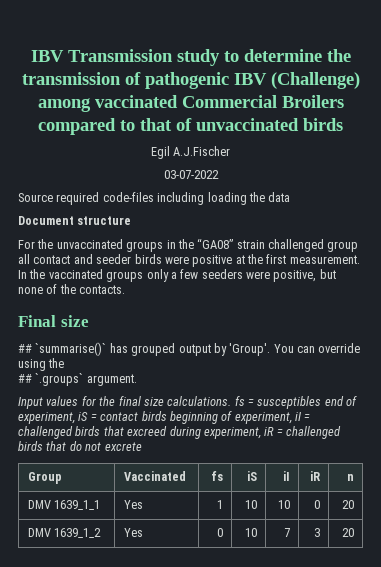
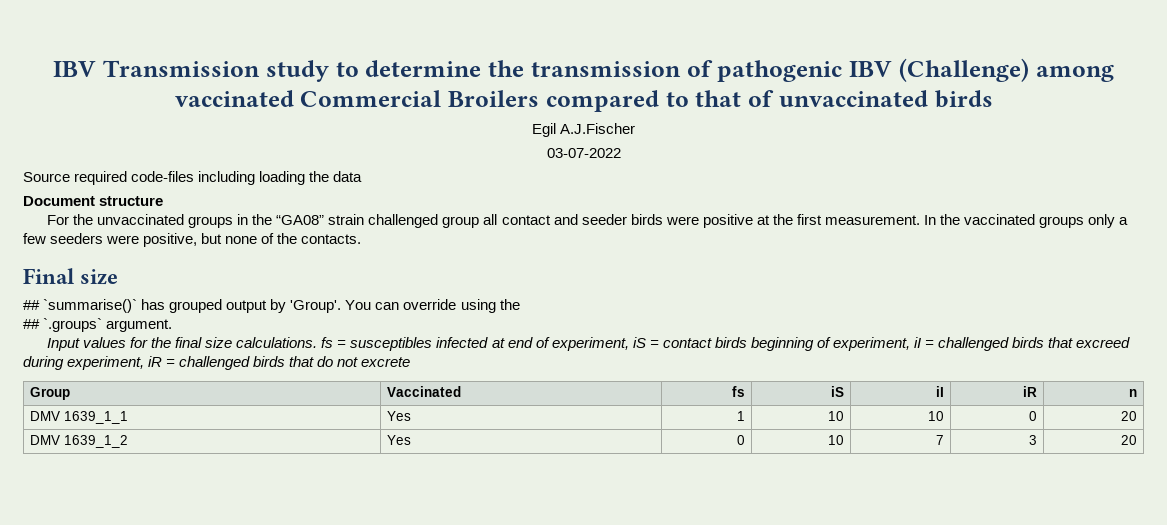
- Input values for the final size calculations. fs = susceptibles end of experiment, iS = contact birds beginning of experiment, iI = challenged birds that excreed during experiment, iR = challenged birds that do not excrete
+ Input values for the final size calculations. fs = susceptibles infected at end of experiment, iS = contact birds beginning of experiment, iI = challenged birds that excreed during experiment, iR = challenged birds that do not excrete

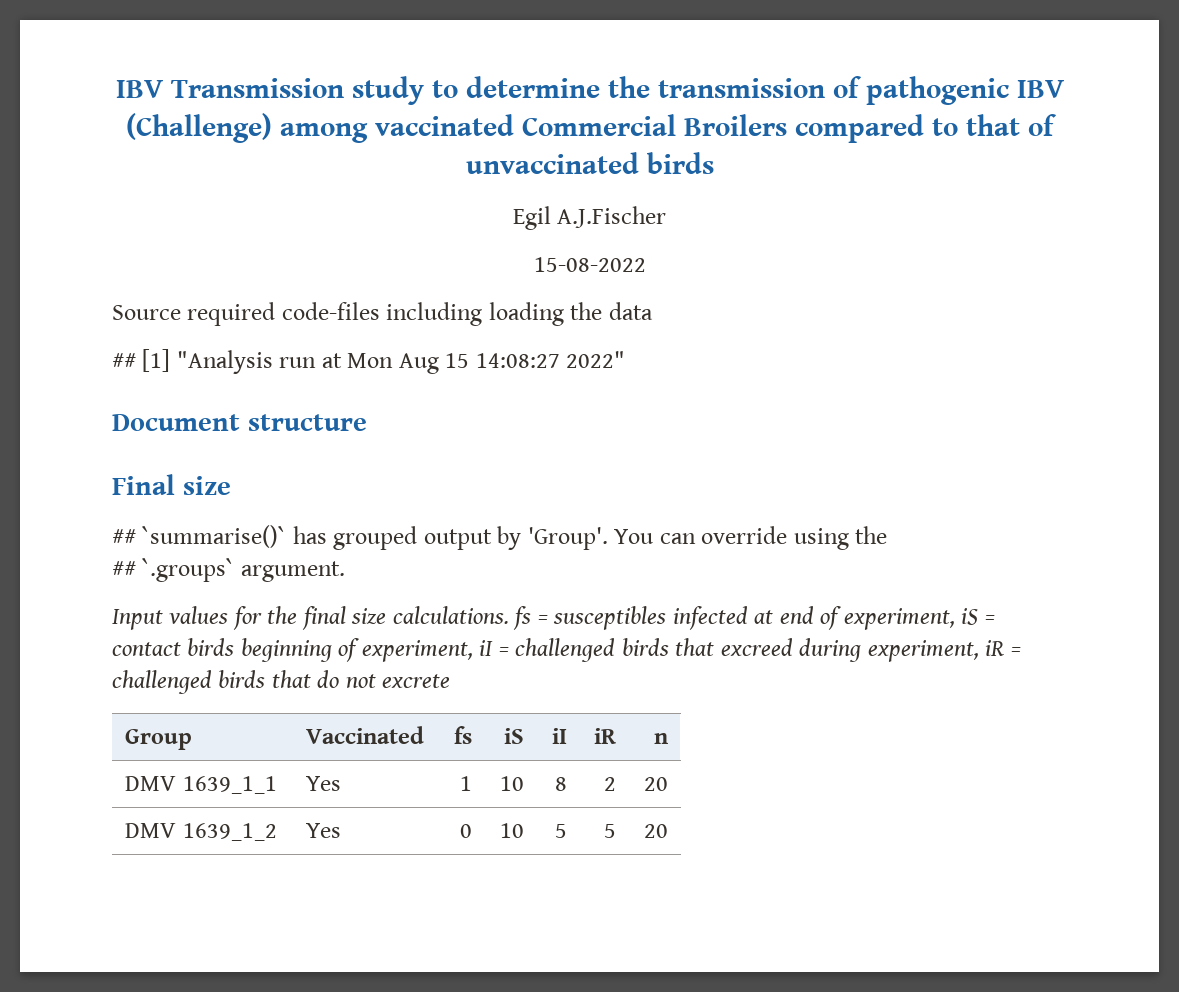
- 03-07-2022
+ 15-08-2022
+ ## [1] "Analysis run at Mon Aug 15 14:08:27 2022"
  Document structure
- For the unvaccinated groups in the “GA08” strain challenged group all contact and seeder birds were positive at the first measurement. In the vaccinated groups only a few seeders were positive, but none of the contacts.
- DMV 1639_1_1 | Yes | 1 | 10 | 10 | 0 | 20
+ DMV 1639_1_1 | Yes | 1 | 10 | 8 | 2 | 20
- DMV 1639_1_2 | Yes | 0 | 10 | 7 | 3 | 20
+ DMV 1639_1_2 | Yes | 0 | 10 | 5 | 5 | 20

